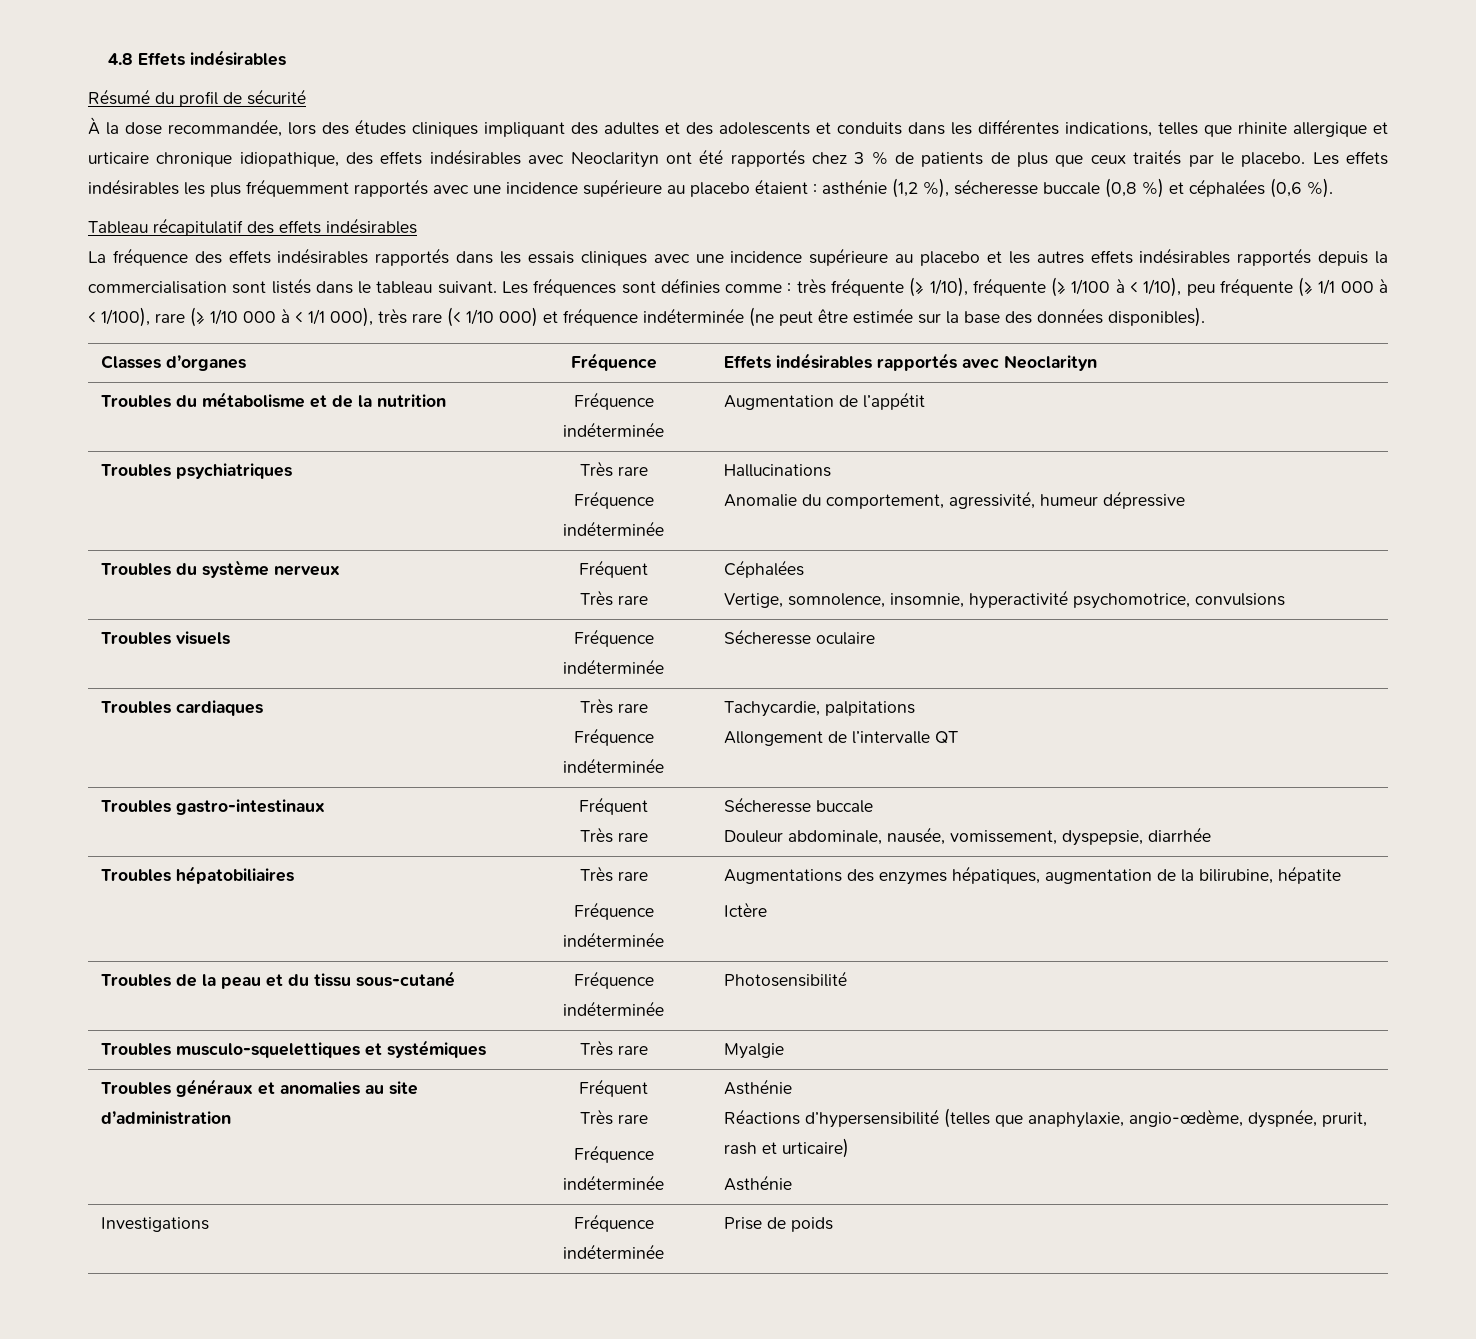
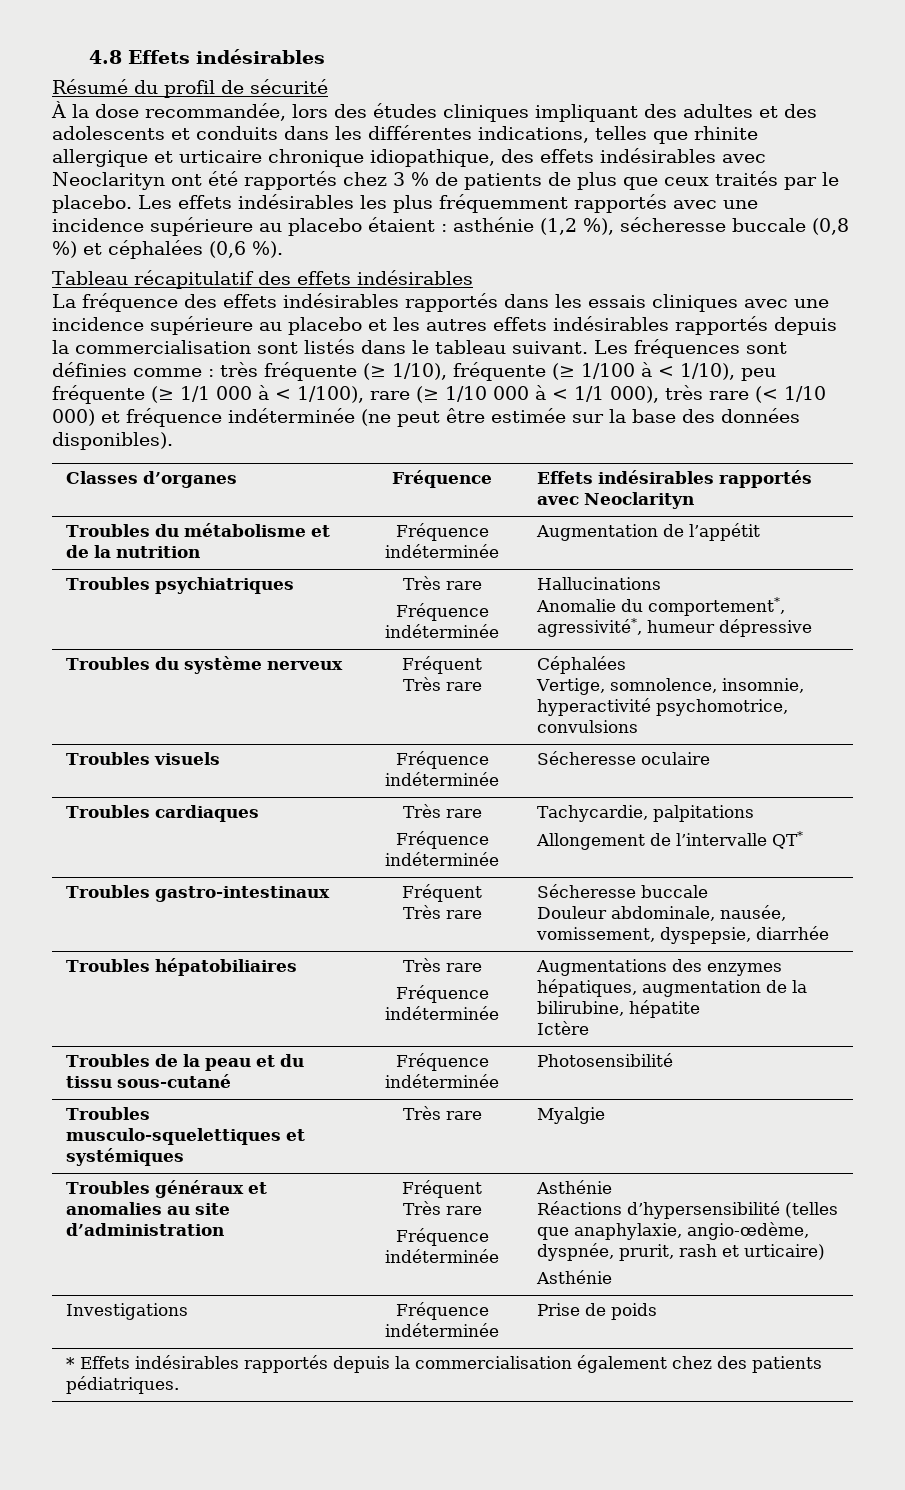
  Troubles psychiatriques | Très rare
  Fréquence indéterminée | Hallucinations
- Anomalie du comportement, agressivité, humeur dépressive
+ Anomalie du comportement*, agressivité*, humeur dépressive
  Troubles cardiaques | Très rare
  Fréquence indéterminée | Tachycardie, palpitations
- Allongement de l’intervalle QT
+ Allongement de l’intervalle QT*
+ * Effets indésirables rapportés depuis la commercialisation également chez des patients pédiatriques.

